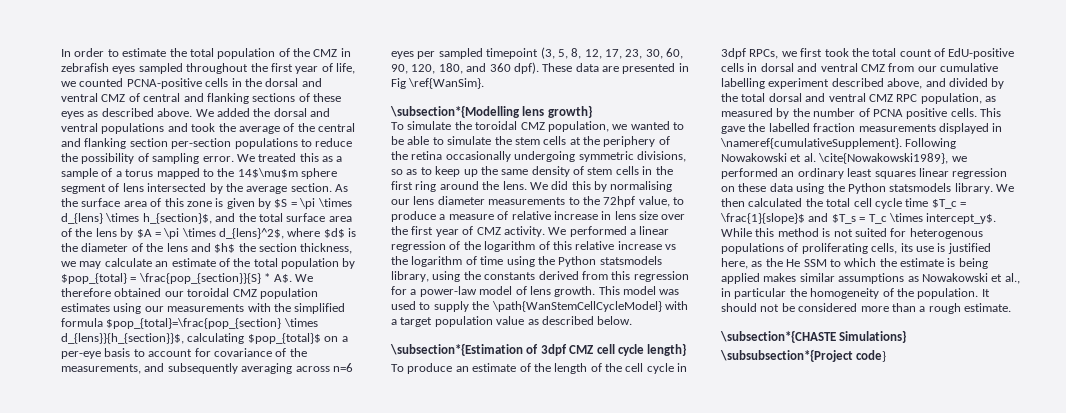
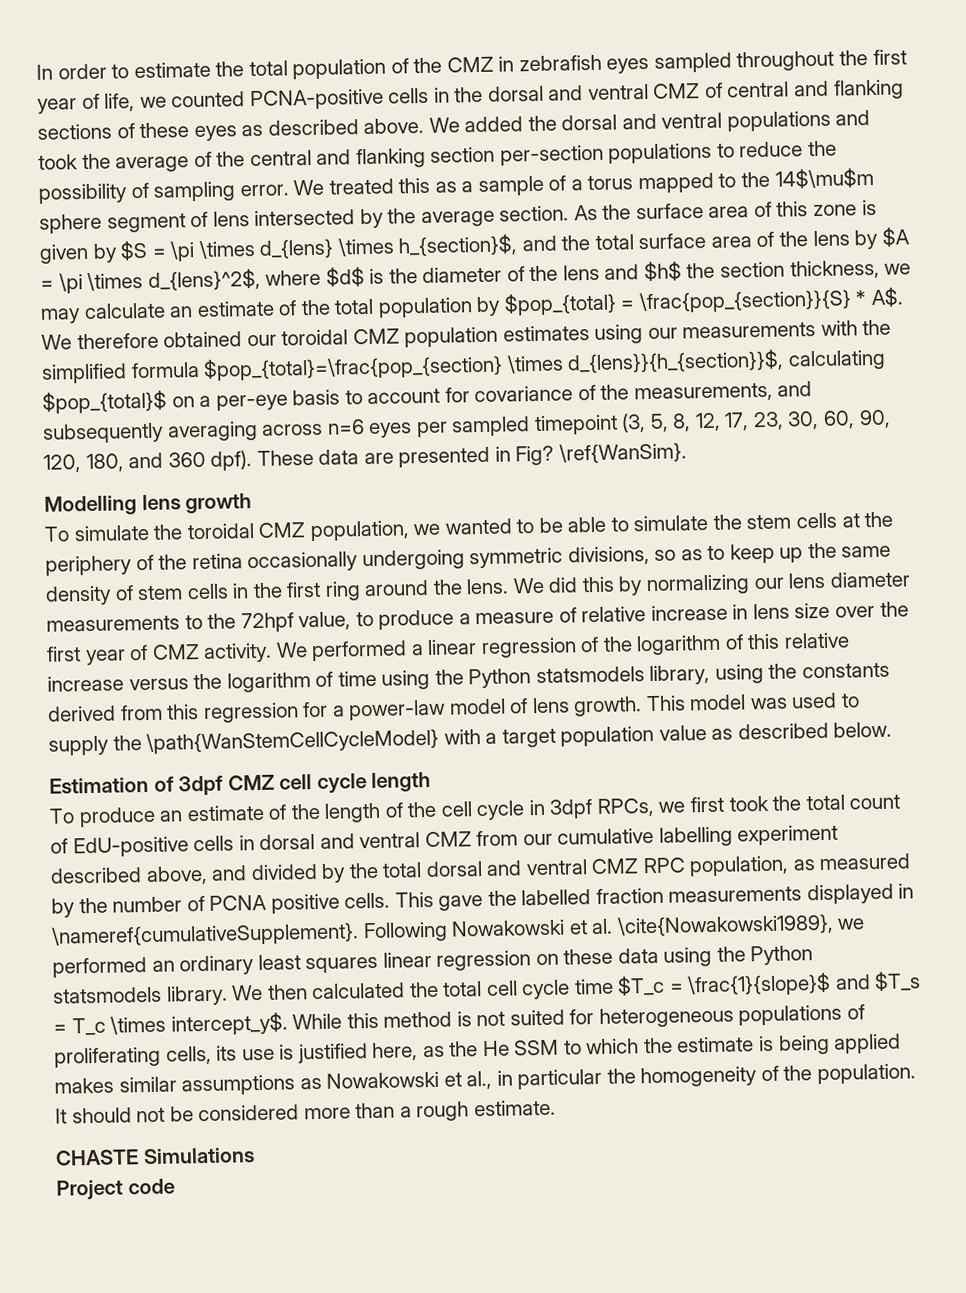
- These data are presented in Fig \ref{WanSim}.
+ These data are presented in Fig? \ref{WanSim}.
- \subsection*{Modelling lens growth}
+ Modelling lens growth
- We did this by normalising our lens diameter measurements to the 72hpf value, to produce a measure of relative increase in lens size over the first year of CMZ activity.
+ We did this by normalizing our lens diameter measurements to the 72hpf value, to produce a measure of relative increase in lens size over the first year of CMZ activity.
- We performed a linear regression of the logarithm of this relative increase vs the logarithm of time using the Python statsmodels library, using the constants derived from this regression for a power-law model of lens growth.
+ We performed a linear regression of the logarithm of this relative increase versus the logarithm of time using the Python statsmodels library, using the constants derived from this regression for a power-law model of lens growth.
- \subsection*{Estimation of 3dpf CMZ cell cycle length}
+ Estimation of 3dpf CMZ cell cycle length
- While this method is not suited for heterogenous populations of proliferating cells, its use is justified here, as the He SSM to which the estimate is being applied makes similar assumptions as Nowakowski et al., in particular the homogeneity of the population.
+ While this method is not suited for heterogeneous populations of proliferating cells, its use is justified here, as the He SSM to which the estimate is being applied makes similar assumptions as Nowakowski et al., in particular the homogeneity of the population.
- \subsection*{CHASTE Simulations}
- \subsubsection*{Project code}
+ CHASTE Simulations
+ Project code

